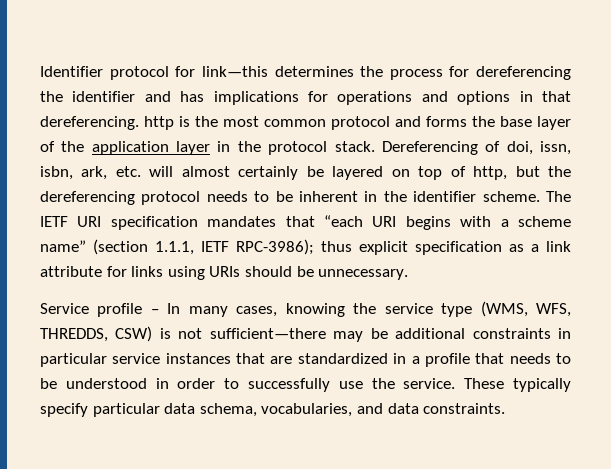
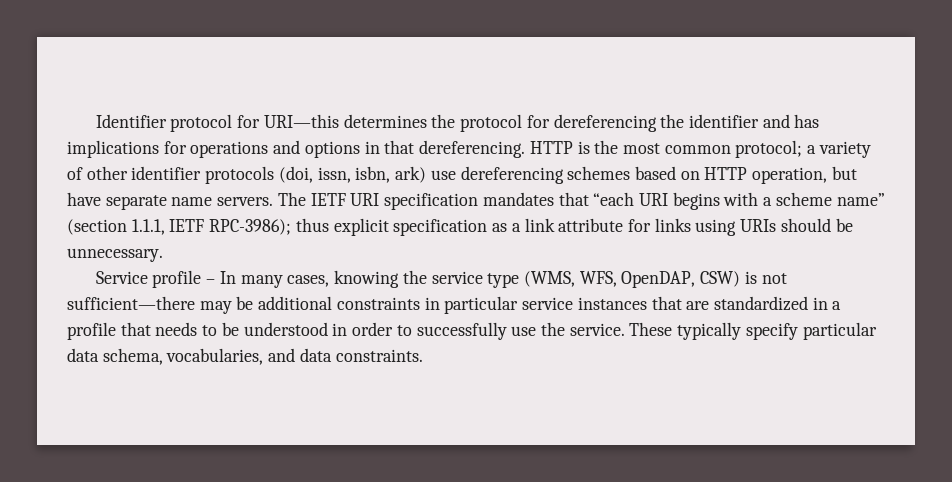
- Identifier protocol for link—this determines the process for dereferencing the identifier and has implications for operations and options in that dereferencing. http is the most common protocol and forms the base layer of the application layer in the protocol stack. Dereferencing of doi, issn, isbn, ark, etc. will almost certainly be layered on top of http, but the dereferencing protocol needs to be inherent in the identifier scheme.
+ Identifier protocol for URI—this determines the protocol for dereferencing the identifier and has implications for operations and options in that dereferencing. HTTP is the most common protocol; a variety of other identifier protocols (doi, issn, isbn, ark) use dereferencing schemes based on HTTP operation, but have separate name servers.
- Service profile – In many cases, knowing the service type (WMS, WFS, THREDDS, CSW) is not sufficient—there may be additional constraints in particular service instances that are standardized in a profile that needs to be understood in order to successfully use the service.
+ Service profile – In many cases, knowing the service type (WMS, WFS, OpenDAP, CSW) is not sufficient—there may be additional constraints in particular service instances that are standardized in a profile that needs to be understood in order to successfully use the service.

